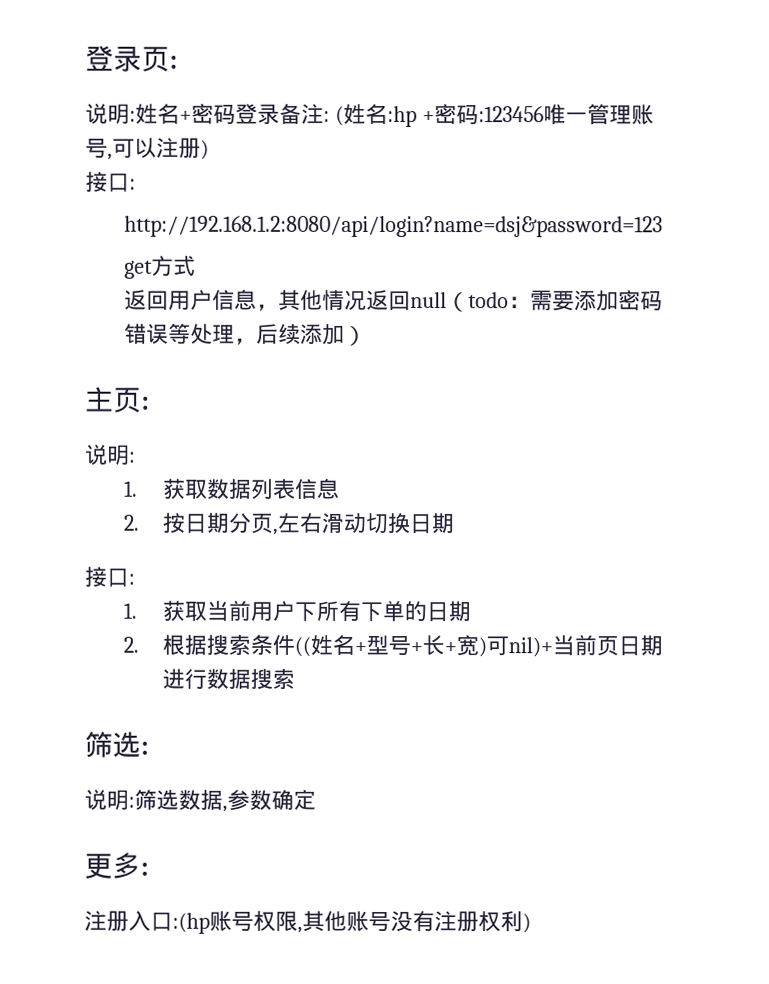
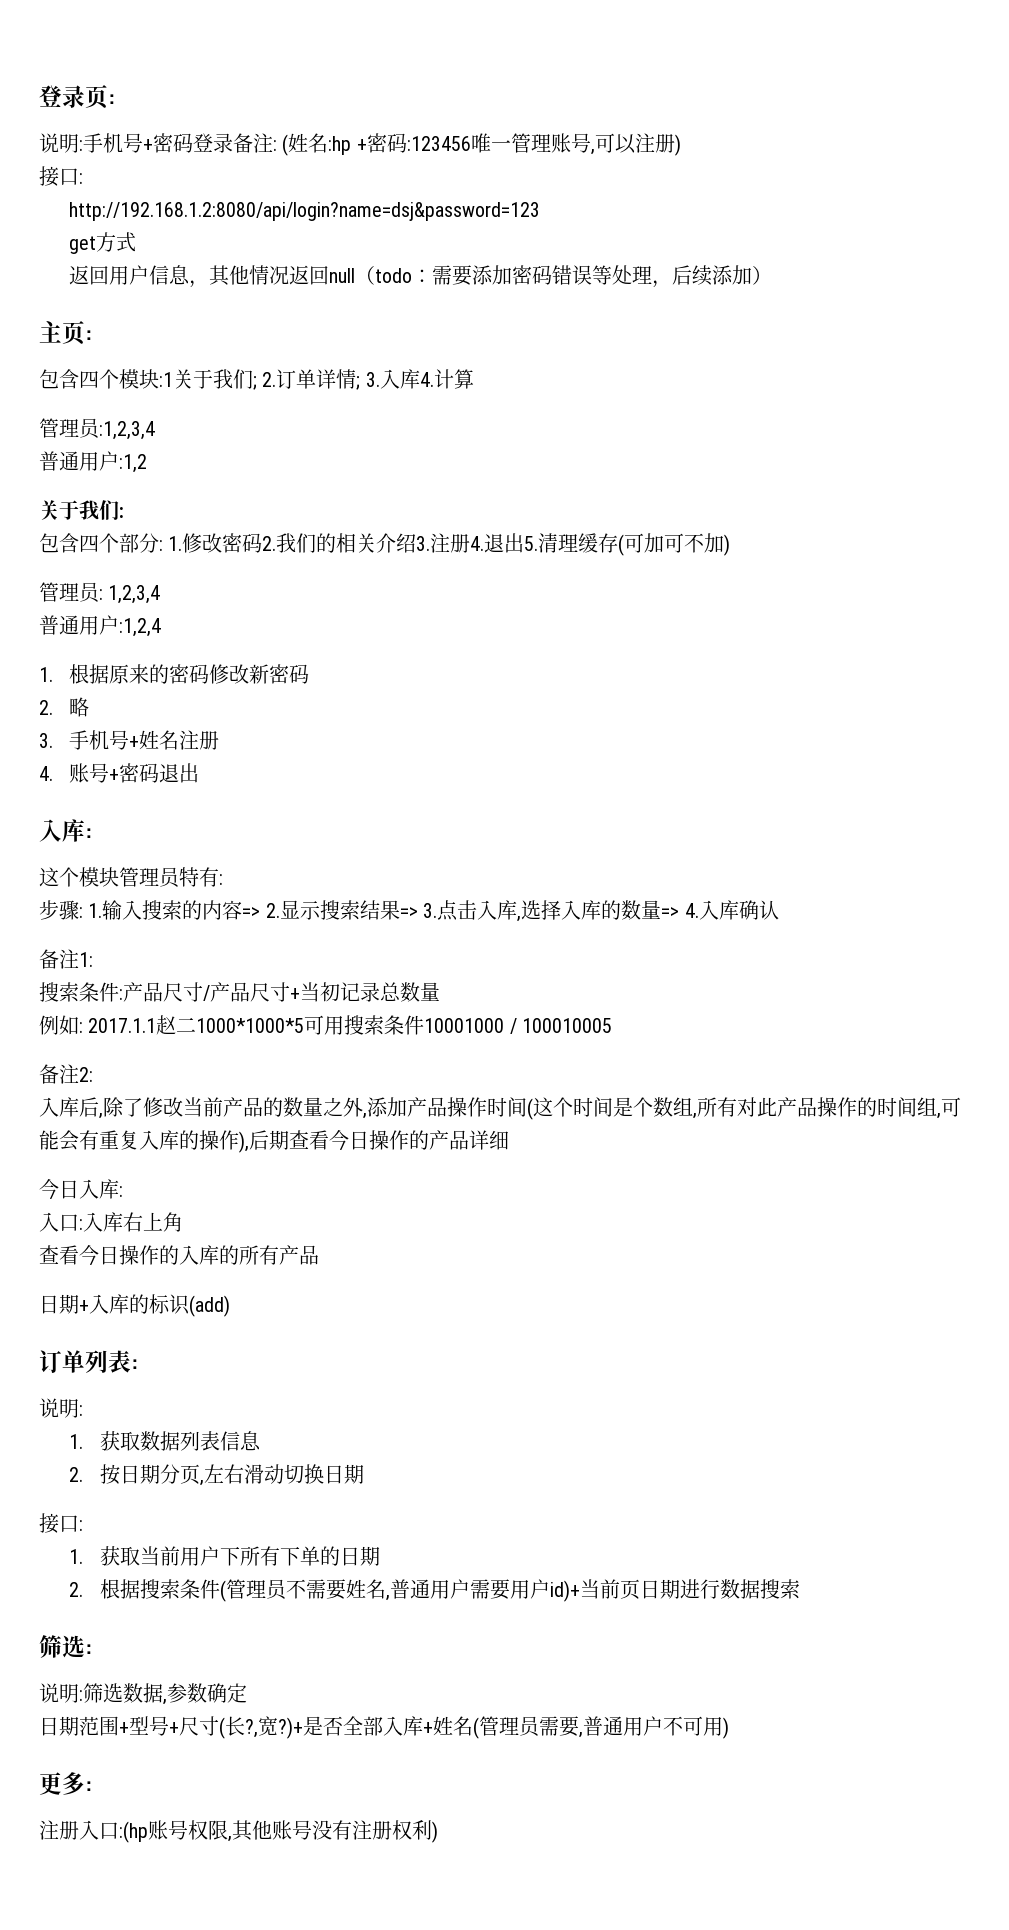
- 说明:姓名+密码登录备注: (姓名:hp +密码:123456唯一管理账号,可以注册)
+ 说明:手机号+密码登录备注: (姓名:hp +密码:123456唯一管理账号,可以注册)
+ 包含四个模块:1关于我们; 2.订单详情; 3.入库4.计算
+ 管理员:1,2,3,4
+ 普通用户:1,2
+ 关于我们:
+ 包含四个部分: 1.修改密码2.我们的相关介绍3.注册4.退出5.清理缓存(可加可不加)
+ 管理员: 1,2,3,4
+ 普通用户:1,2,4
+ 1.根据原来的密码修改新密码
+ 2.略
+ 3.手机号+姓名注册
+ 4.账号+密码退出
+ 入库:
+ 这个模块管理员特有:
+ 步骤: 1.输入搜索的内容=> 2.显示搜索结果=> 3.点击入库,选择入库的数量=> 4.入库确认
+ 备注1:
+ 搜索条件:产品尺寸/产品尺寸+当初记录总数量
+ 例如: 2017.1.1赵二1000*1000*5可用搜索条件10001000 / 100010005
+ 备注2:
+ 入库后,除了修改当前产品的数量之外,添加产品操作时间(这个时间是个数组,所有对此产品操作的时间组,可能会有重复入库的操作),后期查看今日操作的产品详细
+ 今日入库:
+ 入口:入库右上角
+ 查看今日操作的入库的所有产品
+ 日期+入库的标识(add)
+ 订单列表:
- 2.根据搜索条件((姓名+型号+长+宽)可nil)+当前页日期进行数据搜索
+ 2.根据搜索条件(管理员不需要姓名,普通用户需要用户id)+当前页日期进行数据搜索
+ 日期范围+型号+尺寸(长?,宽?)+是否全部入库+姓名(管理员需要,普通用户不可用)

